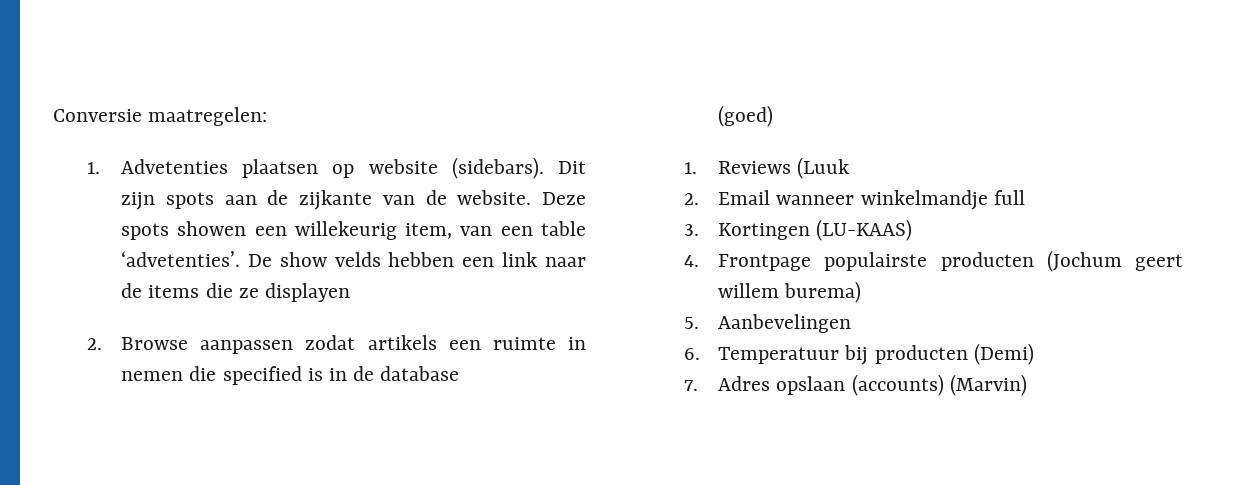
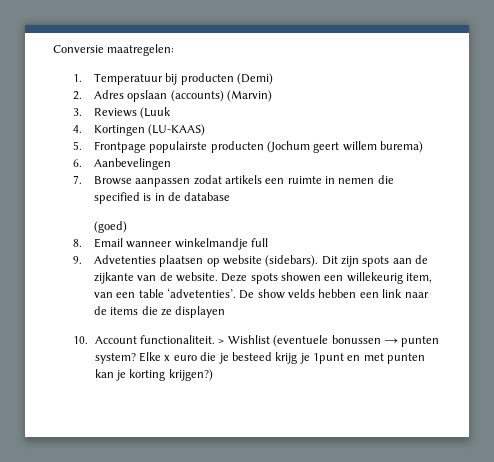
- 1. Advetenties plaatsen op website (sidebars).
+ 1. Temperatuur bij producten (Demi)
+ 2. Adres opslaan (accounts) (Marvin)
+ 3. Reviews (Luuk
+ 4. Kortingen (LU-KAAS)
+ 5. Frontpage populairste producten (Jochum geert willem burema)
+ 6. Aanbevelingen
+ 7. Browse aanpassen zodat artikels een ruimte in nemen die specified is in de database
+ (goed)
+ 8. Email wanneer winkelmandje full
+ 9. Advetenties plaatsen op website (sidebars).
- 2. Browse aanpassen zodat artikels een ruimte in nemen die specified is in de database
- (goed)
- 1. Reviews (Luuk
- 2. Email wanneer winkelmandje full
- 3. Kortingen (LU-KAAS)
- 4. Frontpage populairste producten (Jochum geert willem burema)
- 5. Aanbevelingen
- 6. Temperatuur bij producten (Demi)
- 7. Adres opslaan (accounts) (Marvin)
+ 10. Account functionaliteit. > Wishlist (eventuele bonussen → punten system? Elke x euro die je besteed krijg je 1punt en met punten kan je korting krijgen?)

